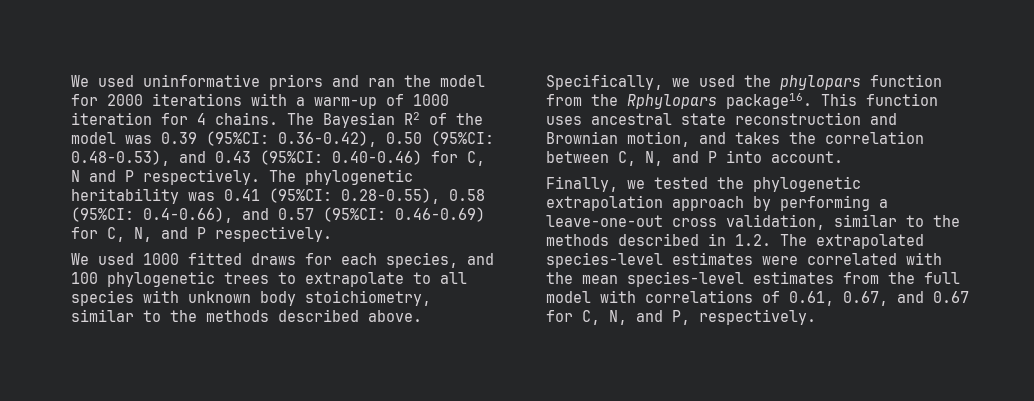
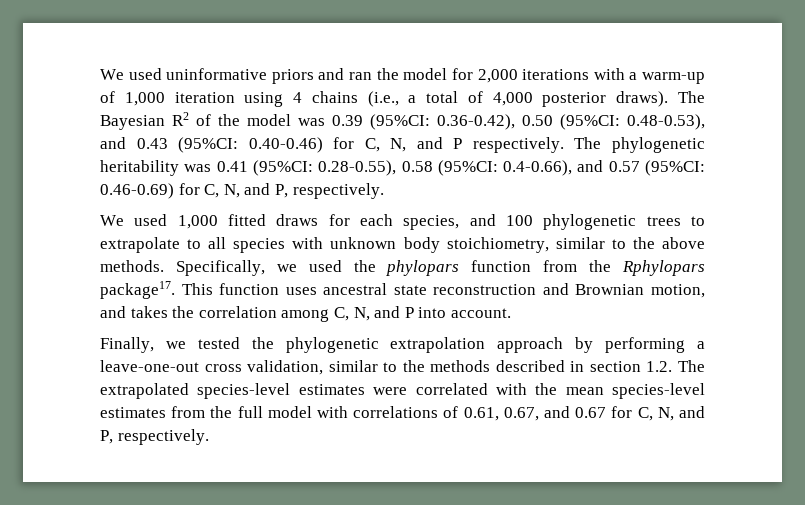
- We used uninformative priors and ran the model for 2000 iterations with a warm-up of 1000 iteration for 4 chains.
+ We used uninformative priors and ran the model for 2,000 iterations with a warm-up of 1,000 iteration using 4 chains (i.e., a total of 4,000 posterior draws).
- The Bayesian R2 of the model was 0.39 (95%CI: 0.36-0.42), 0.50 (95%CI: 0.48-0.53), and 0.43 (95%CI: 0.40-0.46) for C, N and P respectively.
+ The Bayesian R2 of the model was 0.39 (95%CI: 0.36-0.42), 0.50 (95%CI: 0.48-0.53), and 0.43 (95%CI: 0.40-0.46) for C, N, and P respectively.
- The phylogenetic heritability was 0.41 (95%CI: 0.28-0.55), 0.58 (95%CI: 0.4-0.66), and 0.57 (95%CI: 0.46-0.69) for C, N, and P respectively.
+ The phylogenetic heritability was 0.41 (95%CI: 0.28-0.55), 0.58 (95%CI: 0.4-0.66), and 0.57 (95%CI: 0.46-0.69) for C, N, and P, respectively.
- We used 1000 fitted draws for each species, and 100 phylogenetic trees to extrapolate to all species with unknown body stoichiometry, similar to the methods described above.
+ We used 1,000 fitted draws for each species, and 100 phylogenetic trees to extrapolate to all species with unknown body stoichiometry, similar to the above methods.
- Specifically, we used the phylopars function from the Rphylopars package16.
+ Specifically, we used the phylopars function from the Rphylopars package17.
- This function uses ancestral state reconstruction and Brownian motion, and takes the correlation between C, N, and P into account.
+ This function uses ancestral state reconstruction and Brownian motion, and takes the correlation among C, N, and P into account.
- Finally, we tested the phylogenetic extrapolation approach by performing a leave-one-out cross validation, similar to the methods described in 1.2. The extrapolated species-level estimates were correlated with the mean species-level estimates from the full model with correlations of 0.61, 0.67, and 0.67 for C, N, and P, respectively.
+ Finally, we tested the phylogenetic extrapolation approach by performing a leave-one-out cross validation, similar to the methods described in section 1.2. The extrapolated species-level estimates were correlated with the mean species-level estimates from the full model with correlations of 0.61, 0.67, and 0.67 for C, N, and P, respectively.

